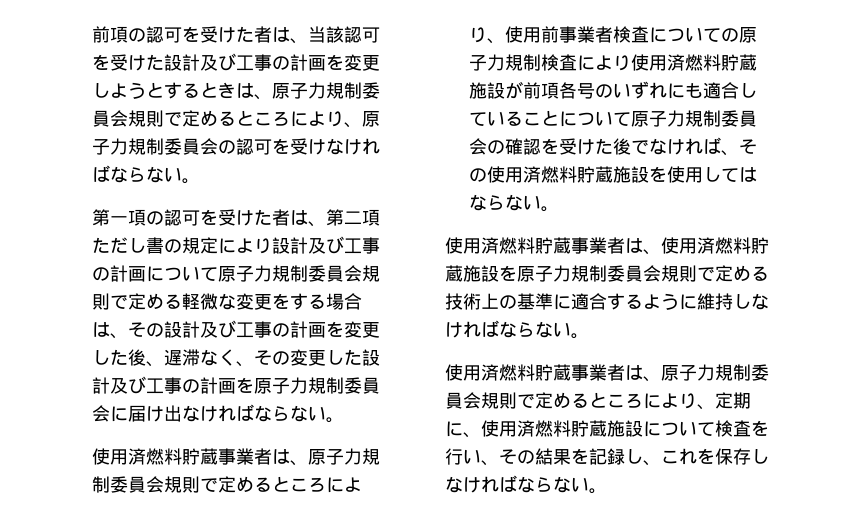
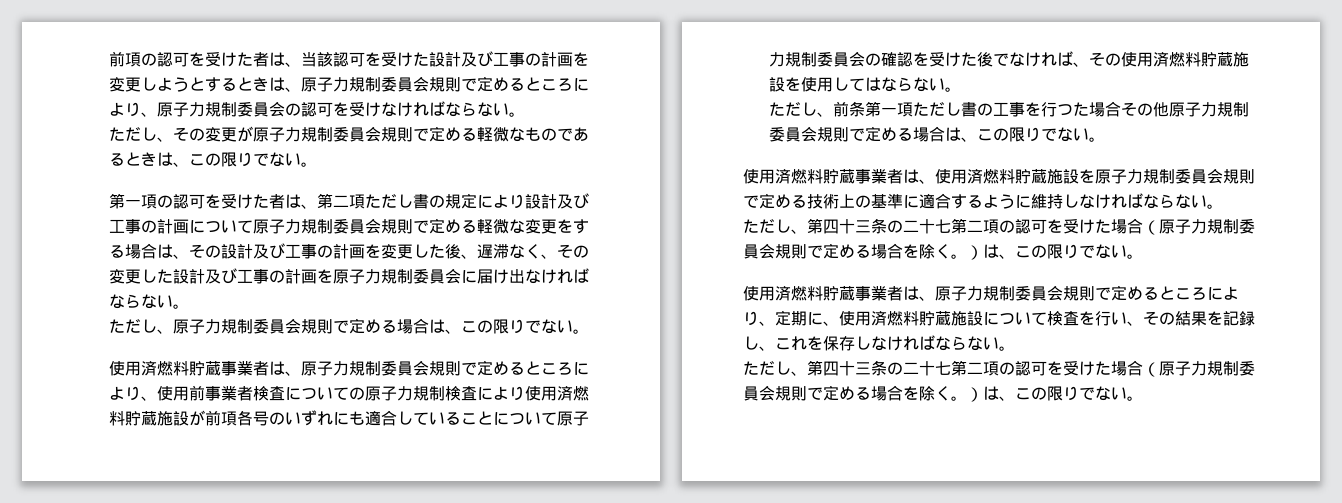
+ ただし、その変更が原子力規制委員会規則で定める軽微なものであるときは、この限りでない。
+ ただし、原子力規制委員会規則で定める場合は、この限りでない。
+ ただし、前条第一項ただし書の工事を行つた場合その他原子力規制委員会規則で定める場合は、この限りでない。
  使用済燃料貯蔵事業者は、使用済燃料貯蔵施設を原子力規制委員会規則で定める技術上の基準に適合するように維持しなければならない。
+ ただし、第四十三条の二十七第二項の認可を受けた場合（原子力規制委員会規則で定める場合を除く。）は、この限りでない。
  使用済燃料貯蔵事業者は、原子力規制委員会規則で定めるところにより、定期に、使用済燃料貯蔵施設について検査を行い、その結果を記録し、これを保存しなければならない。
+ ただし、第四十三条の二十七第二項の認可を受けた場合（原子力規制委員会規則で定める場合を除く。）は、この限りでない。

